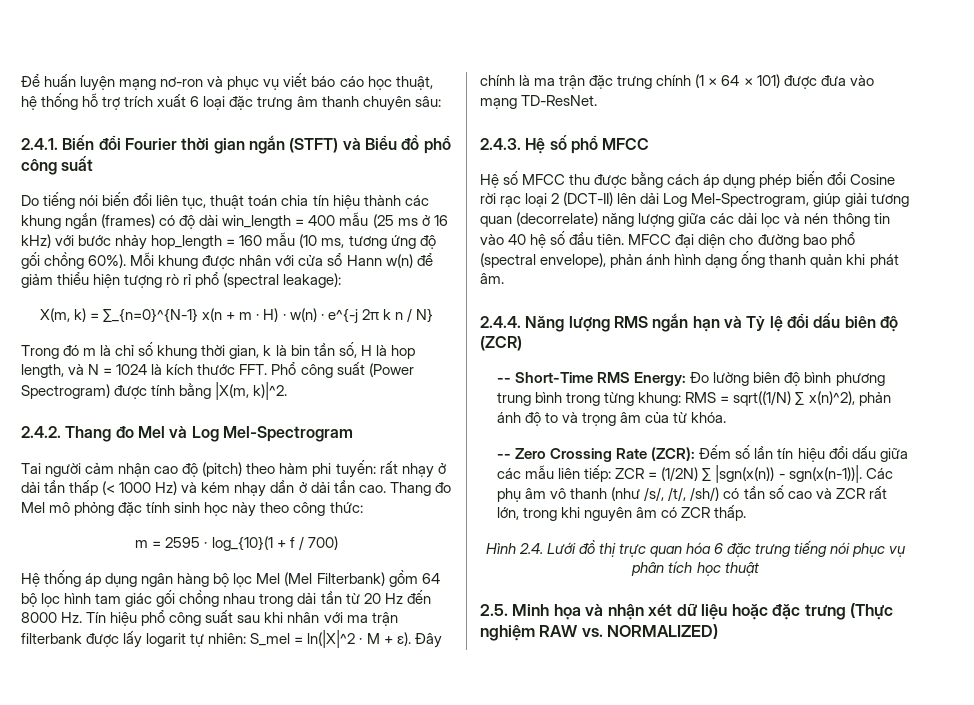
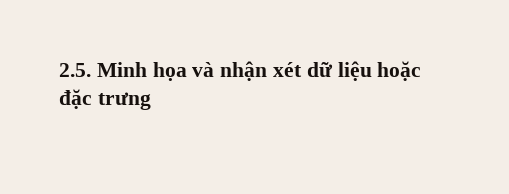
- Để huấn luyện mạng nơ-ron và phục vụ viết báo cáo học thuật, hệ thống hỗ trợ trích xuất 6 loại đặc trưng âm thanh chuyên sâu:
- 2.4.1. Biến đổi Fourier thời gian ngắn (STFT) và Biểu đồ phổ công suất
- Do tiếng nói biến đổi liên tục, thuật toán chia tín hiệu thành các khung ngắn (frames) có độ dài win_length = 400 mẫu (25 ms ở 16 kHz) với bước nhảy hop_length = 160 mẫu (10 ms, tương ứng độ gối chồng 60%). Mỗi khung được nhân với cửa sổ Hann w(n) để giảm thiểu hiện tượng rò rỉ phổ (spectral leakage):
- X(m, k) = ∑_{n=0}^{N-1} x(n + m · H) · w(n) · e^{-j 2π k n / N}
- Trong đó m là chỉ số khung thời gian, k là bin tần số, H là hop length, và N = 1024 là kích thước FFT. Phổ công suất (Power Spectrogram) được tính bằng |X(m, k)|^2.
- 2.4.2. Thang đo Mel và Log Mel-Spectrogram
- Tai người cảm nhận cao độ (pitch) theo hàm phi tuyến: rất nhạy ở dải tần thấp (< 1000 Hz) và kém nhạy dần ở dải tần cao. Thang đo Mel mô phỏng đặc tính sinh học này theo công thức:
- m = 2595 · log_{10}(1 + f / 700)
- Hệ thống áp dụng ngân hàng bộ lọc Mel (Mel Filterbank) gồm 64 bộ lọc hình tam giác gối chồng nhau trong dải tần từ 20 Hz đến 8000 Hz. Tín hiệu phổ công suất sau khi nhân với ma trận filterbank được lấy logarit tự nhiên: S_mel = ln(|X|^2 · M + ε). Đây chính là ma trận đặc trưng chính (1 × 64 × 101) được đưa vào mạng TD-ResNet.
- 2.4.3. Hệ số phổ MFCC
- Hệ số MFCC thu được bằng cách áp dụng phép biến đổi Cosine rời rạc loại 2 (DCT-II) lên dải Log Mel-Spectrogram, giúp giải tương quan (decorrelate) năng lượng giữa các dải lọc và nén thông tin vào 40 hệ số đầu tiên. MFCC đại diện cho đường bao phổ (spectral envelope), phản ánh hình dạng ống thanh quản khi phát âm.
- 2.4.4. Năng lượng RMS ngắn hạn và Tỷ lệ đổi dấu biên độ (ZCR)
- -- Short-Time RMS Energy: Đo lường biên độ bình phương trung bình trong từng khung: RMS = sqrt((1/N) ∑ x(n)^2), phản ánh độ to và trọng âm của từ khóa.
- -- Zero Crossing Rate (ZCR): Đếm số lần tín hiệu đổi dấu giữa các mẫu liên tiếp: ZCR = (1/2N) ∑ |sgn(x(n)) - sgn(x(n-1))|. Các phụ âm vô thanh (như /s/, /t/, /sh/) có tần số cao và ZCR rất lớn, trong khi nguyên âm có ZCR thấp.
- Hình 2.4. Lưới đồ thị trực quan hóa 6 đặc trưng tiếng nói phục vụ phân tích học thuật
- 2.5. Minh họa và nhận xét dữ liệu hoặc đặc trưng (Thực nghiệm RAW vs. NORMALIZED)
+ 2.5. Minh họa và nhận xét dữ liệu hoặc đặc trưng

